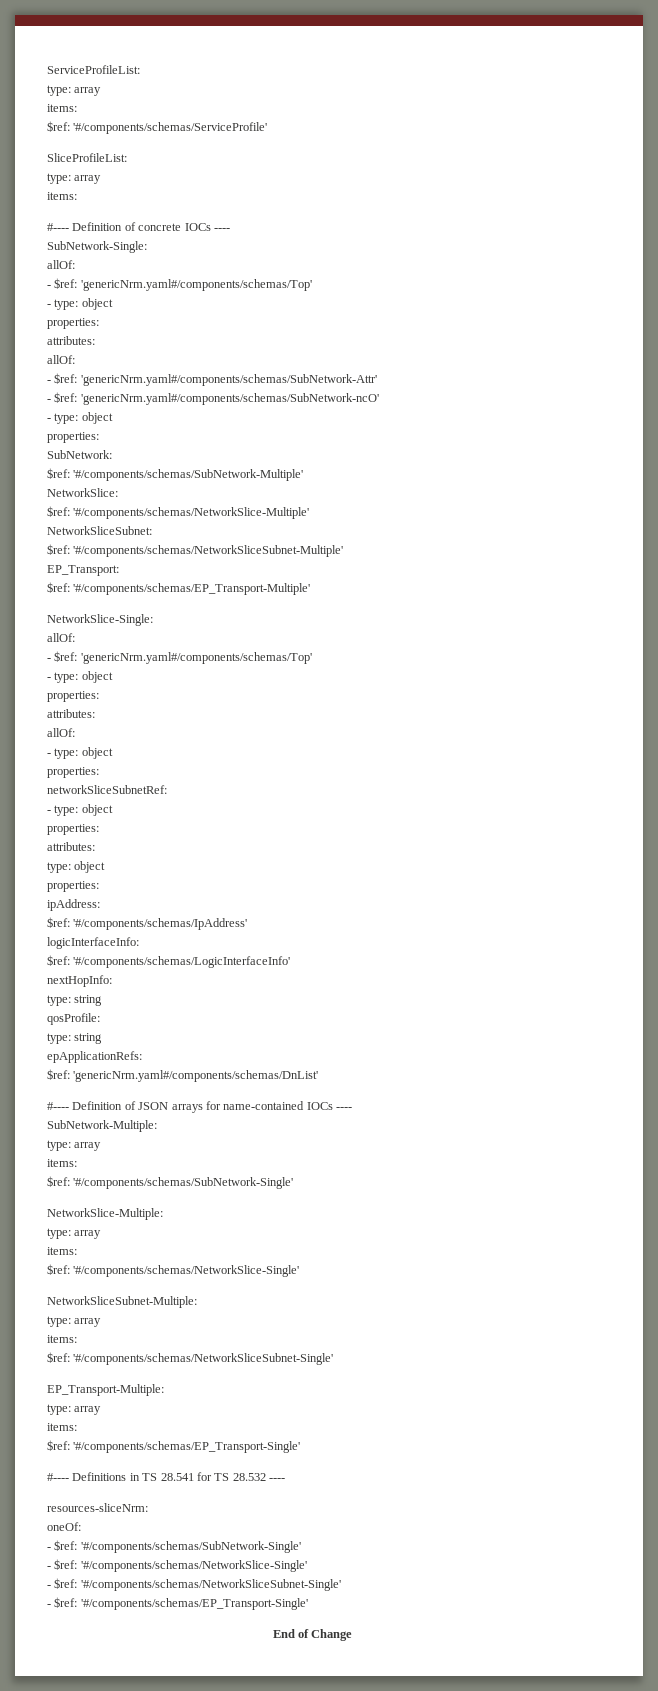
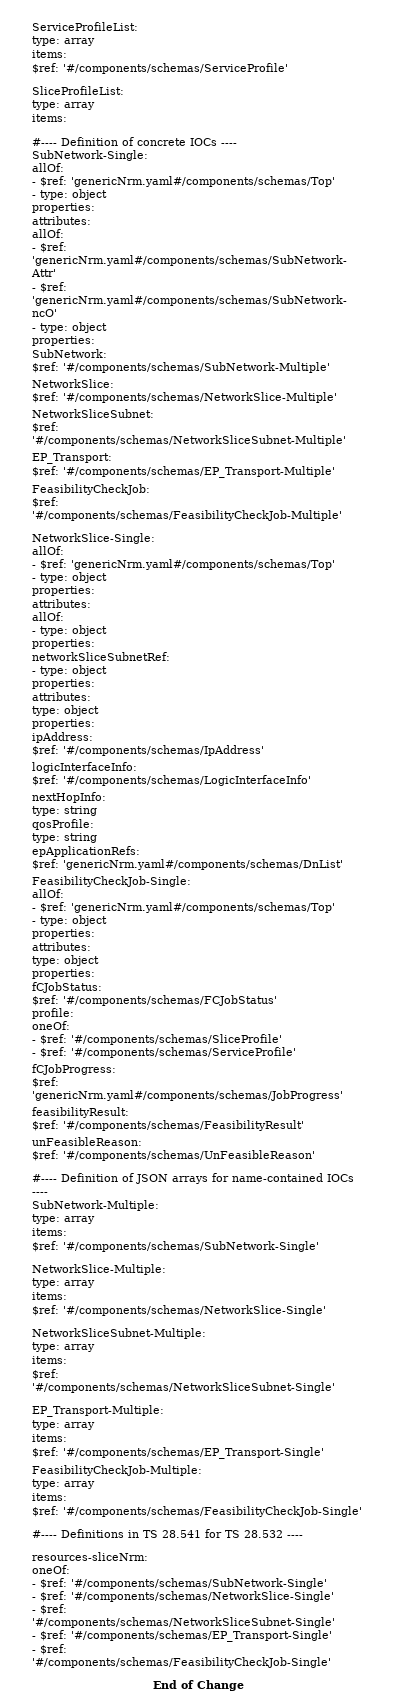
+ FeasibilityCheckJob:
+ $ref: '#/components/schemas/FeasibilityCheckJob-Multiple'
+ FeasibilityCheckJob-Single:
+ allOf:
+ - $ref: 'genericNrm.yaml#/components/schemas/Top'
+ - type: object
+ properties:
+ attributes:
+ type: object
+ properties:
+ fCJobStatus:
+ $ref: '#/components/schemas/FCJobStatus'
+ profile:
+ oneOf:
+ - $ref: '#/components/schemas/SliceProfile'
+ - $ref: '#/components/schemas/ServiceProfile'
+ fCJobProgress:
+ $ref: 'genericNrm.yaml#/components/schemas/JobProgress'
+ feasibilityResult:
+ $ref: '#/components/schemas/FeasibilityResult'
+ unFeasibleReason:
+ $ref: '#/components/schemas/UnFeasibleReason'
+ FeasibilityCheckJob-Multiple:
+ type: array
+ items:
+ $ref: '#/components/schemas/FeasibilityCheckJob-Single'
+ - $ref: '#/components/schemas/FeasibilityCheckJob-Single'

